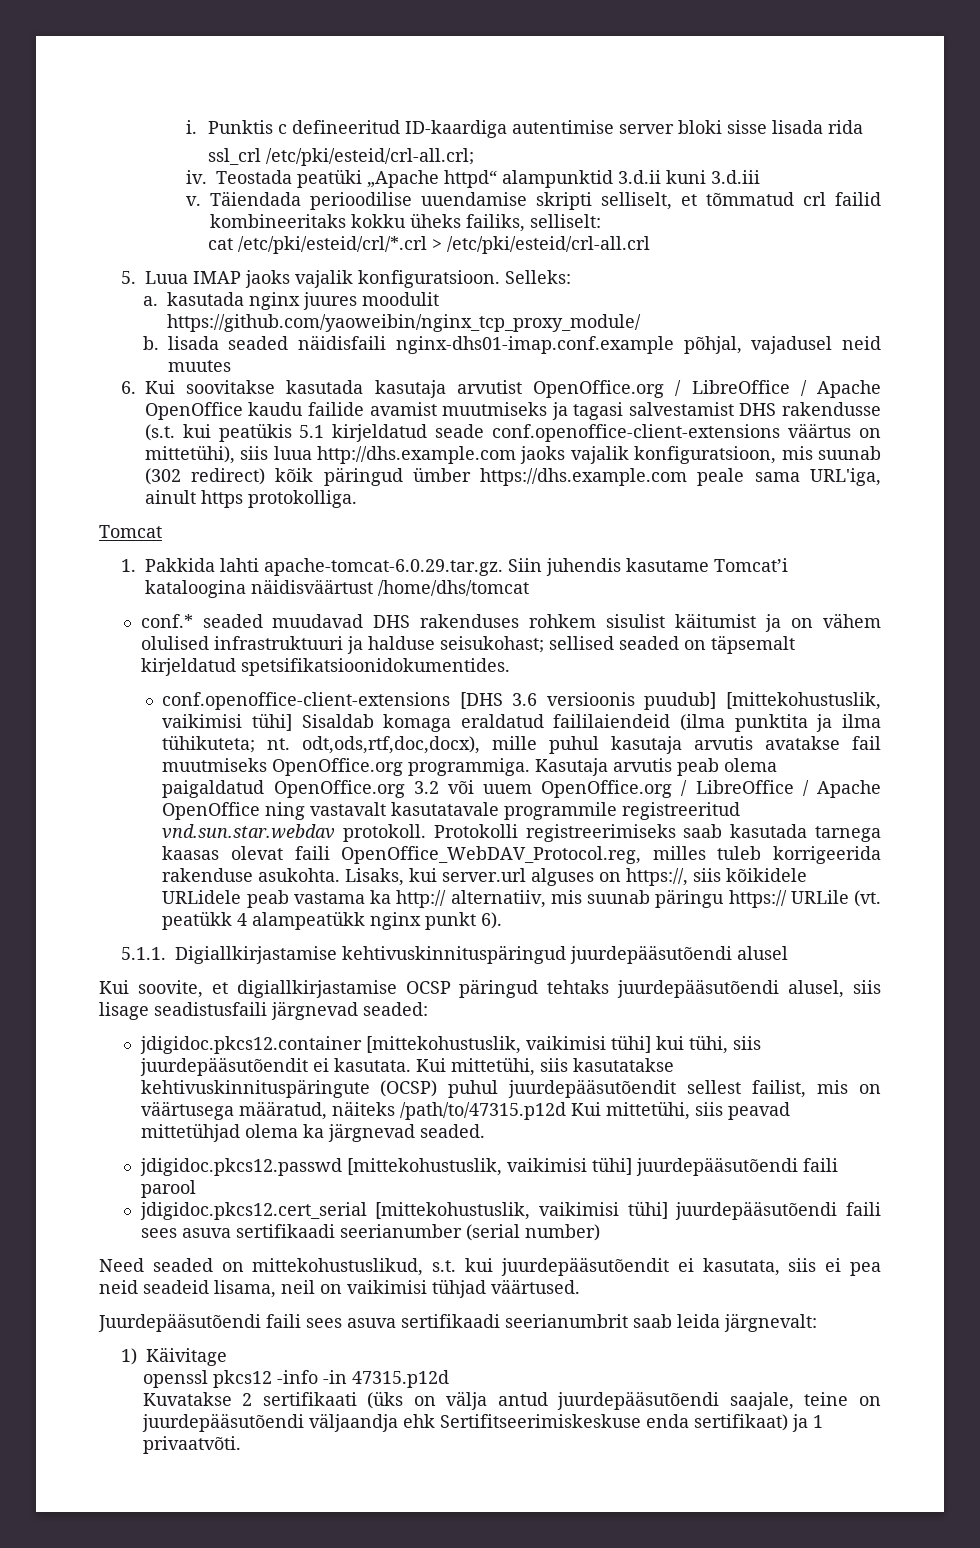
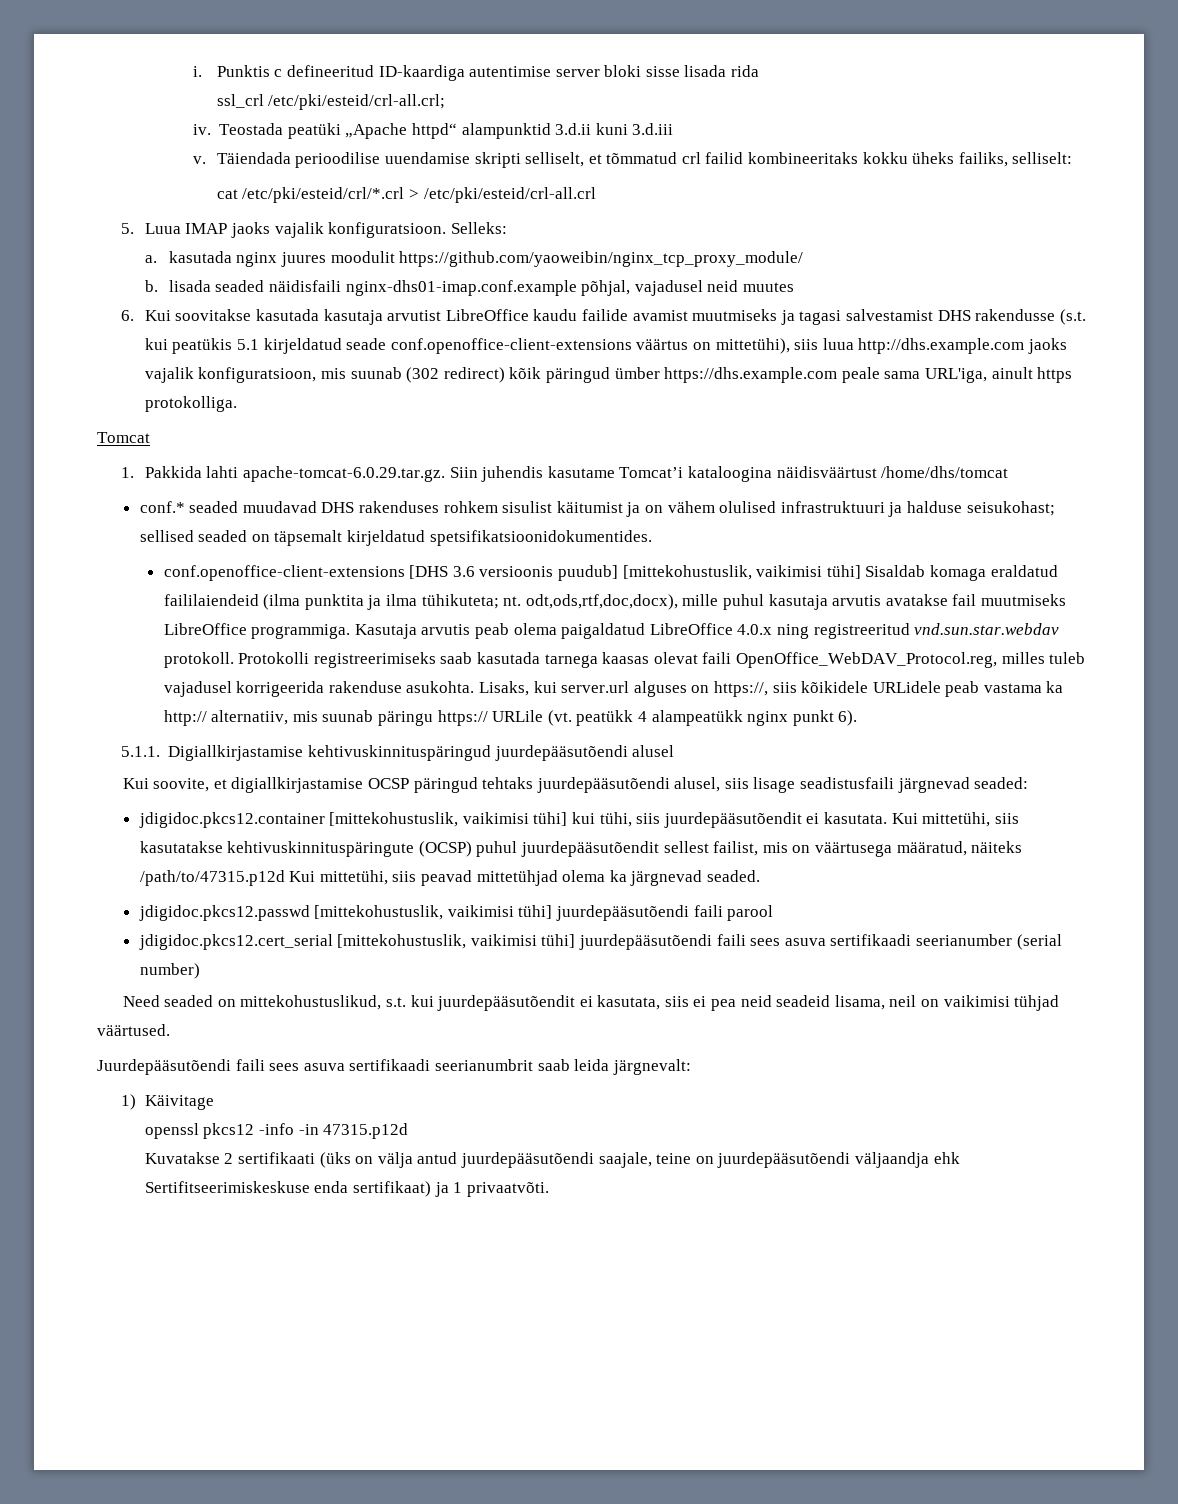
- 6. Kui soovitakse kasutada kasutaja arvutist OpenOffice.org / LibreOffice / Apache OpenOffice kaudu failide avamist muutmiseks ja tagasi salvestamist DHS rakendusse (s.t. kui peatükis 5.1 kirjeldatud seade conf.openoffice-client-extensions väärtus on mittetühi), siis luua http://dhs.example.com jaoks vajalik konfiguratsioon, mis suunab (302 redirect) kõik päringud ümber https://dhs.example.com peale sama URL'iga, ainult https protokolliga.
+ 6. Kui soovitakse kasutada kasutaja arvutist LibreOffice kaudu failide avamist muutmiseks ja tagasi salvestamist DHS rakendusse (s.t. kui peatükis 5.1 kirjeldatud seade conf.openoffice-client-extensions väärtus on mittetühi), siis luua http://dhs.example.com jaoks vajalik konfiguratsioon, mis suunab (302 redirect) kõik päringud ümber https://dhs.example.com peale sama URL'iga, ainult https protokolliga.
- conf.openoffice-client-extensions [DHS 3.6 versioonis puudub] [mittekohustuslik, vaikimisi tühi] Sisaldab komaga eraldatud faililaiendeid (ilma punktita ja ilma tühikuteta; nt. odt,ods,rtf,doc,docx), mille puhul kasutaja arvutis avatakse fail muutmiseks OpenOffice.org programmiga.
+ conf.openoffice-client-extensions [DHS 3.6 versioonis puudub] [mittekohustuslik, vaikimisi tühi] Sisaldab komaga eraldatud faililaiendeid (ilma punktita ja ilma tühikuteta; nt. odt,ods,rtf,doc,docx), mille puhul kasutaja arvutis avatakse fail muutmiseks LibreOffice programmiga.
- Kasutaja arvutis peab olema paigaldatud OpenOffice.org 3.2 või uuem OpenOffice.org / LibreOffice / Apache OpenOffice ning vastavalt kasutatavale programmile registreeritud vnd.sun.star.webdav protokoll.
+ Kasutaja arvutis peab olema paigaldatud LibreOffice 4.0.x ning registreeritud vnd.sun.star.webdav protokoll.
- Protokolli registreerimiseks saab kasutada tarnega kaasas olevat faili OpenOffice_WebDAV_Protocol.reg, milles tuleb korrigeerida rakenduse asukohta.
+ Protokolli registreerimiseks saab kasutada tarnega kaasas olevat faili OpenOffice_WebDAV_Protocol.reg, milles tuleb vajadusel korrigeerida rakenduse asukohta.

